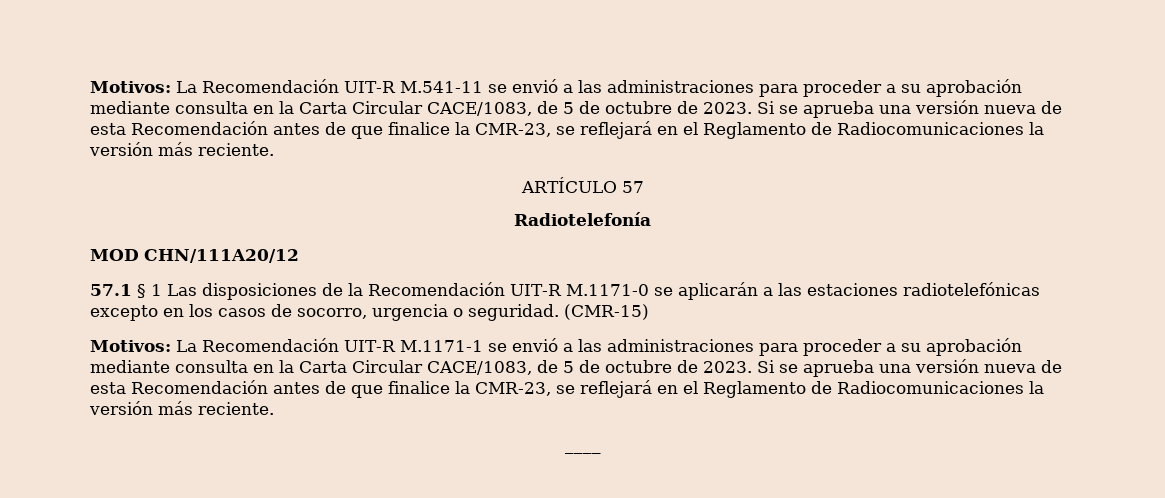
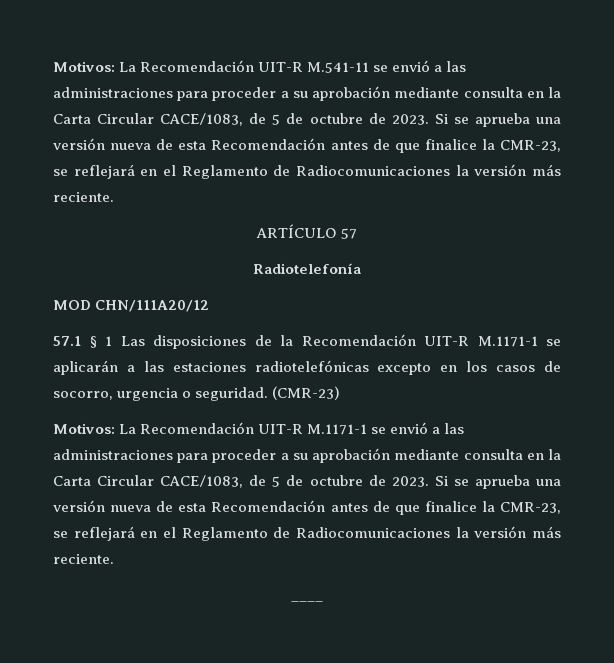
- 57.1 § 1 Las disposiciones de la Recomendación UIT-R M.1171-0 se aplicarán a las estaciones radiotelefónicas excepto en los casos de socorro, urgencia o seguridad.
+ 57.1 § 1 Las disposiciones de la Recomendación UIT-R M.1171-1 se aplicarán a las estaciones radiotelefónicas excepto en los casos de socorro, urgencia o seguridad.
- (CMR-15)
+ (CMR-23)

